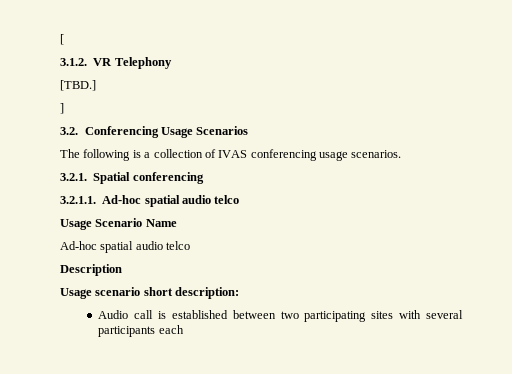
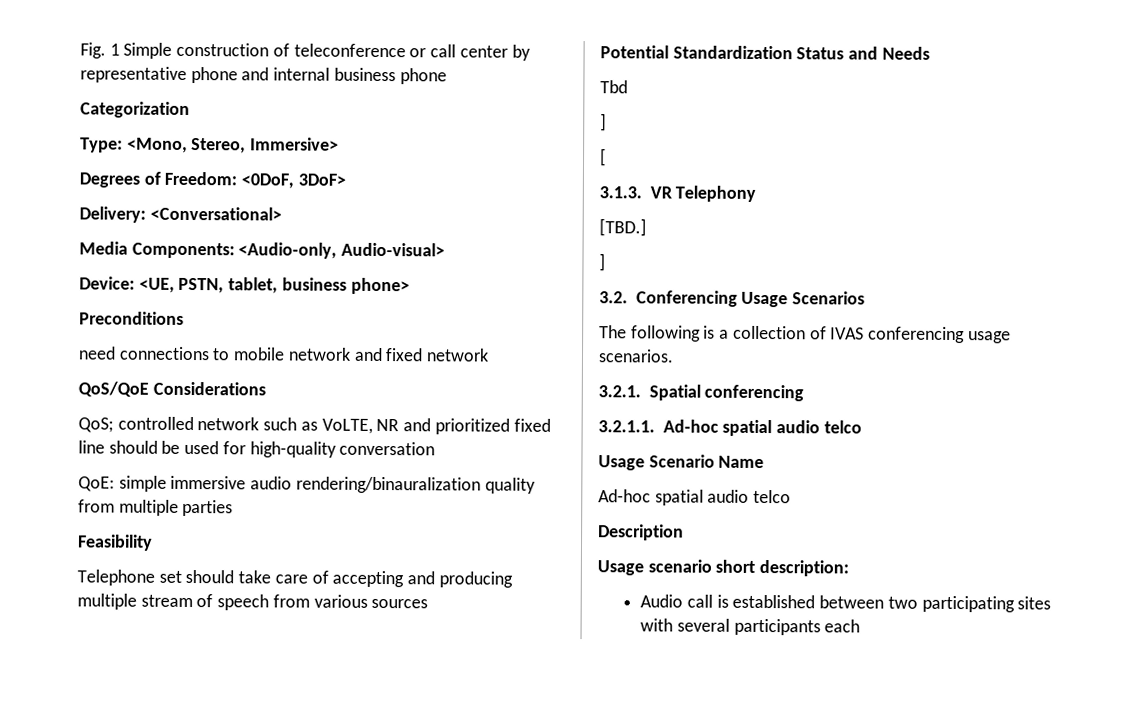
+ Fig. 1 Simple construction of teleconference or call center by representative phone and internal business phone
+ Categorization
+ Type: <Mono, Stereo, Immersive>
+ Degrees of Freedom: <0DoF, 3DoF>
+ Delivery: <Conversational>
+ Media Components: <Audio-only, Audio-visual>
+ Device: <UE, PSTN, tablet, business phone>
+ Preconditions
+ need connections to mobile network and fixed network
+ QoS/QoE Considerations
+ QoS; controlled network such as VoLTE, NR and prioritized fixed line should be used for high-quality conversation
+ QoE: simple immersive audio rendering/binauralization quality from multiple parties
+ Feasibility
+ Telephone set should take care of accepting and producing multiple stream of speech from various sources
+ Potential Standardization Status and Needs
+ Tbd
+ ]
- 3.1.2. VR Telephony
+ 3.1.3. VR Telephony

